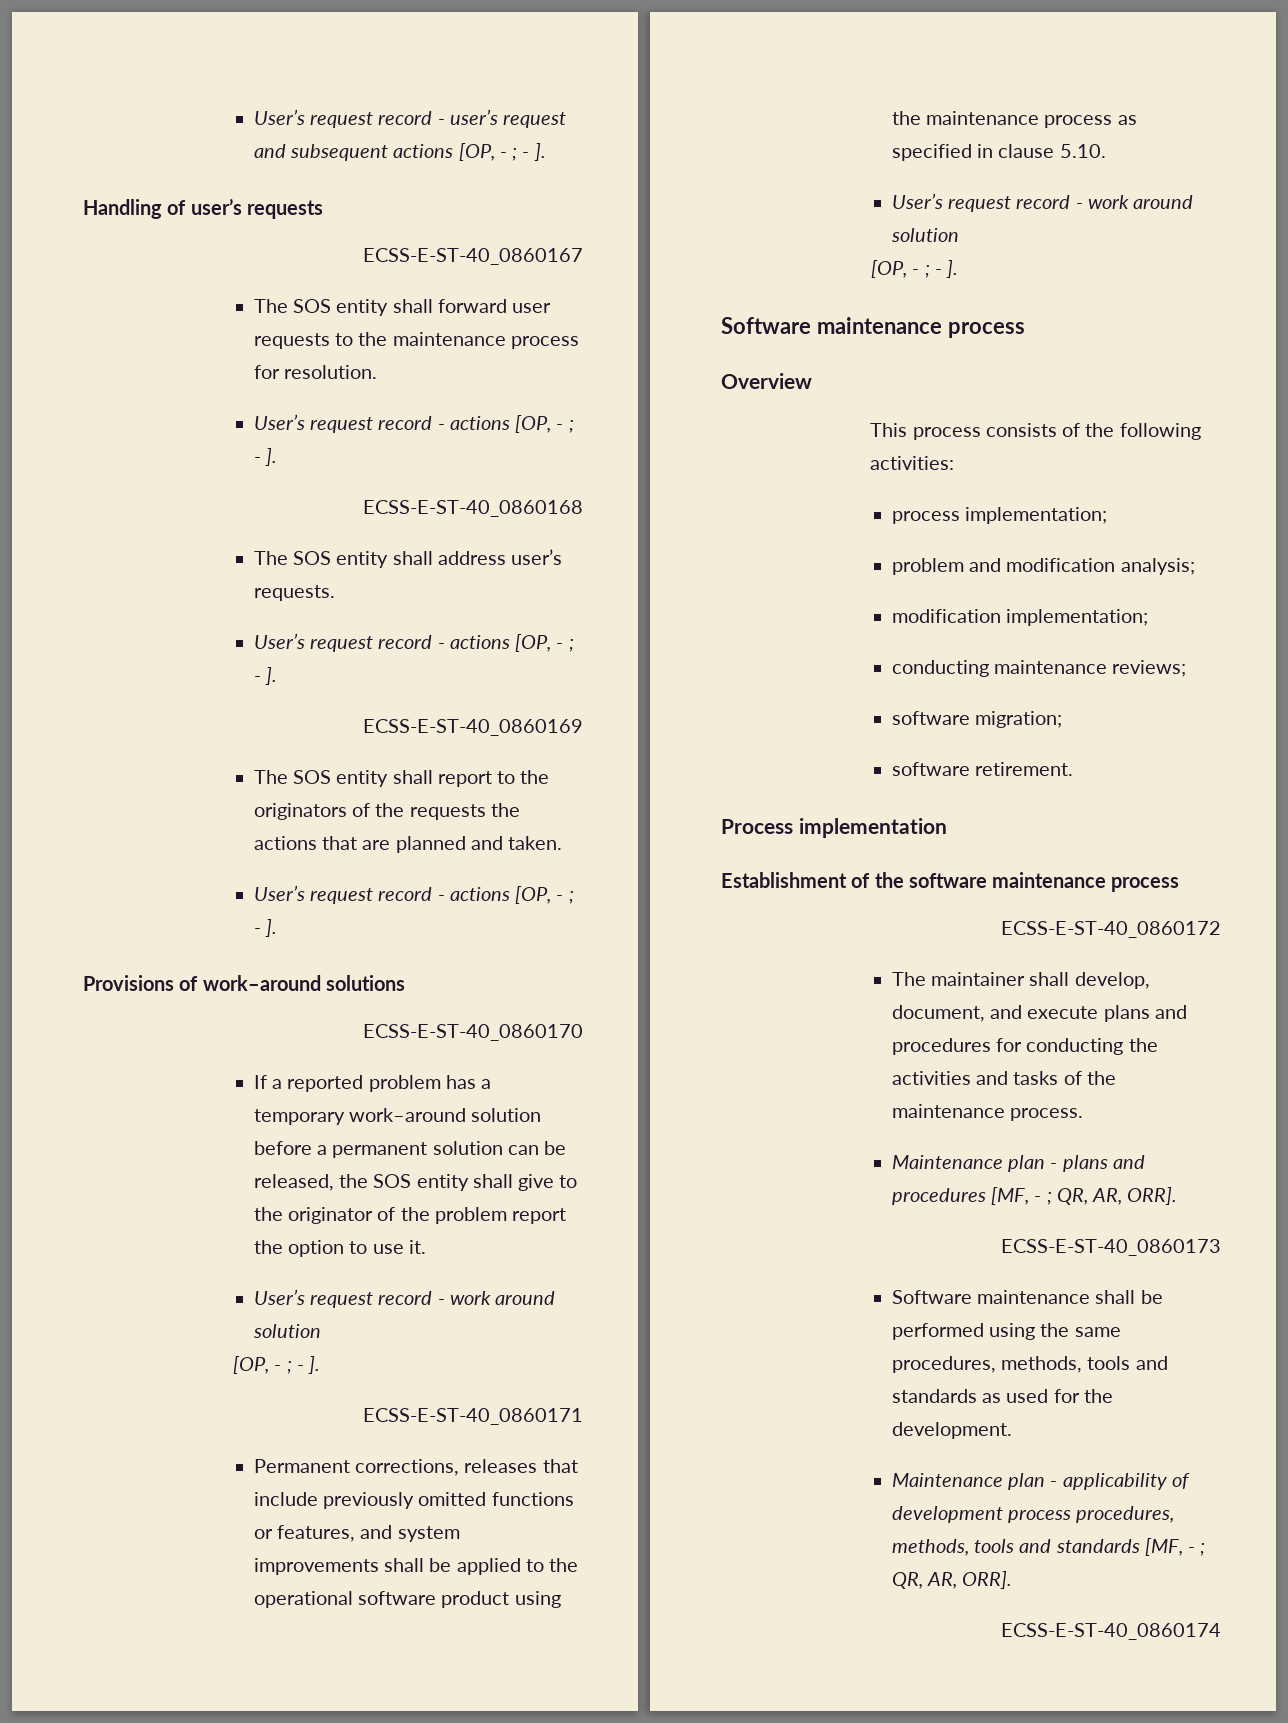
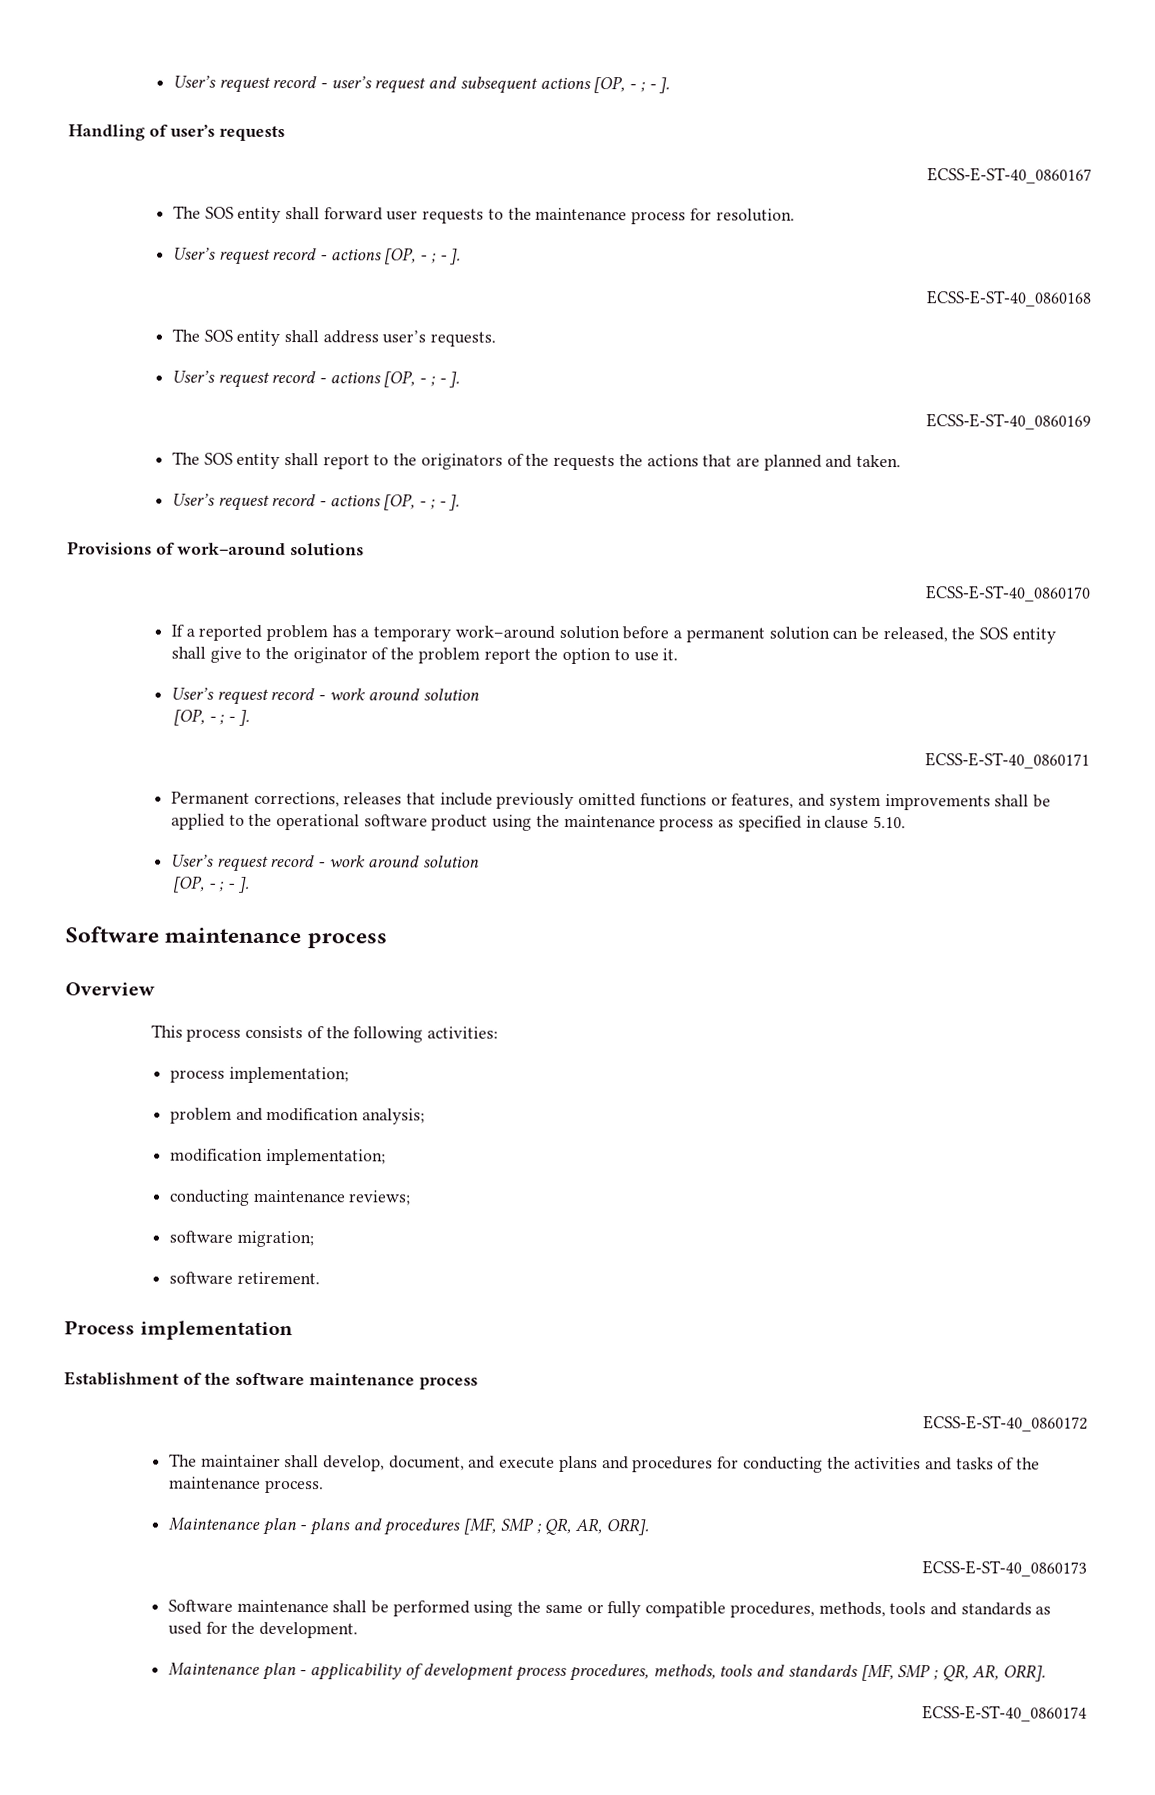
- Maintenance plan - plans and procedures [MF, - ; QR, AR, ORR].
+ Maintenance plan - plans and procedures [MF, SMP ; QR, AR, ORR].
- Software maintenance shall be performed using the same procedures, methods, tools and standards as used for the development.
+ Software maintenance shall be performed using the same or fully compatible procedures, methods, tools and standards as used for the development.
- Maintenance plan - applicability of development process procedures, methods, tools and standards [MF, - ; QR, AR, ORR].
+ Maintenance plan - applicability of development process procedures, methods, tools and standards [MF, SMP ; QR, AR, ORR].

